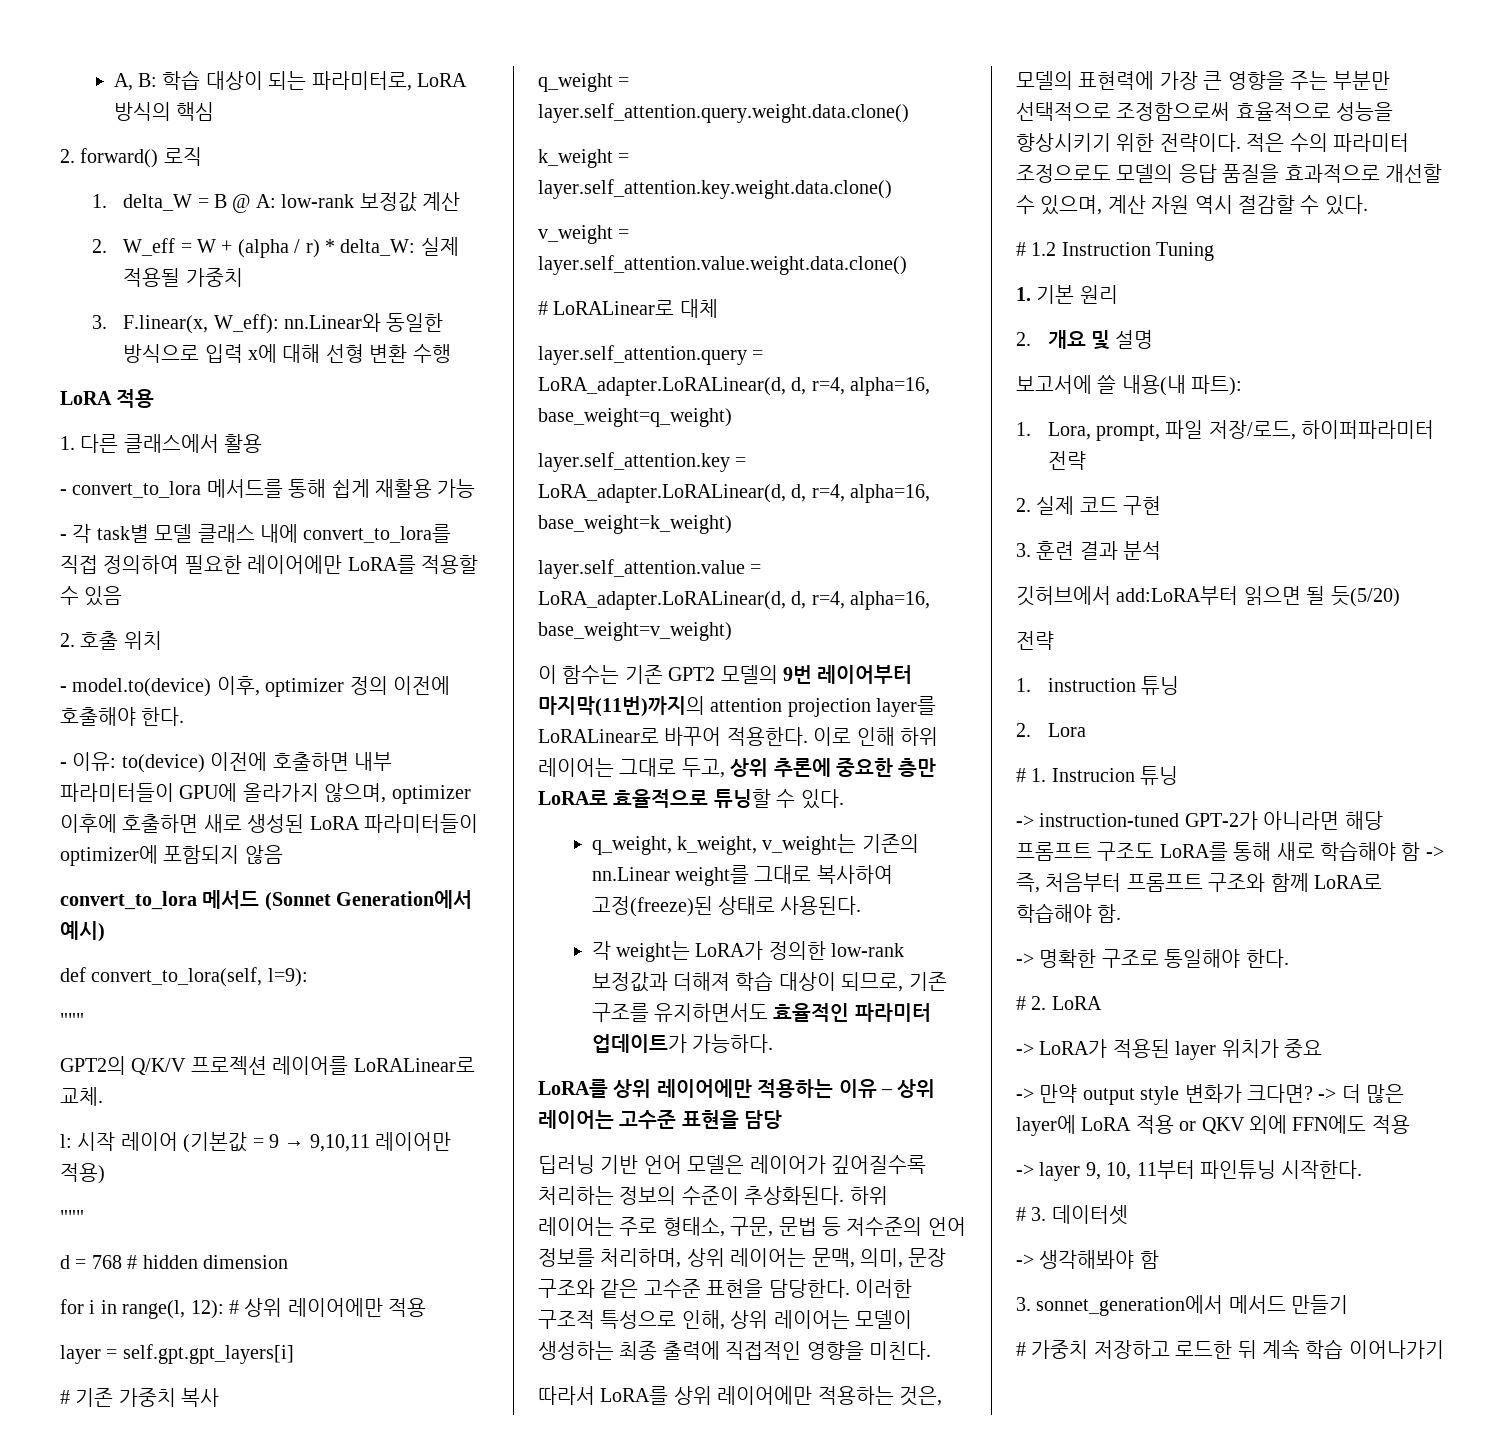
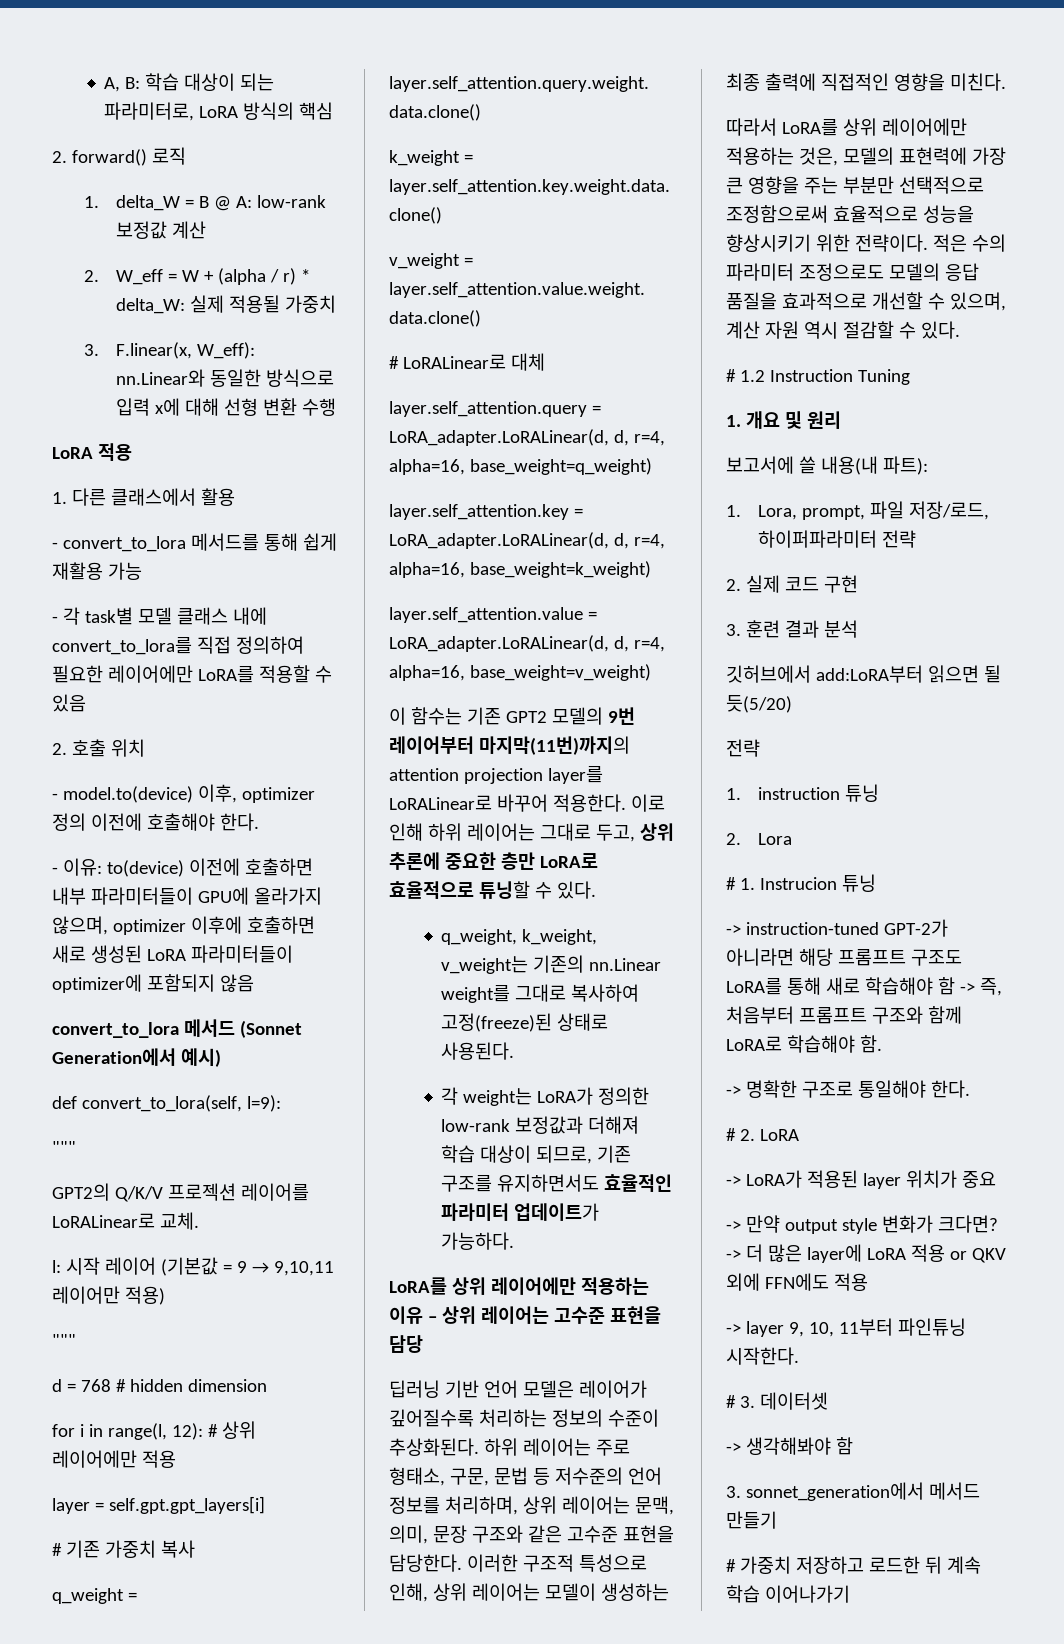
- 1. 기본 원리
- 2. 개요 및 설명
+ 1. 개요 및 원리

